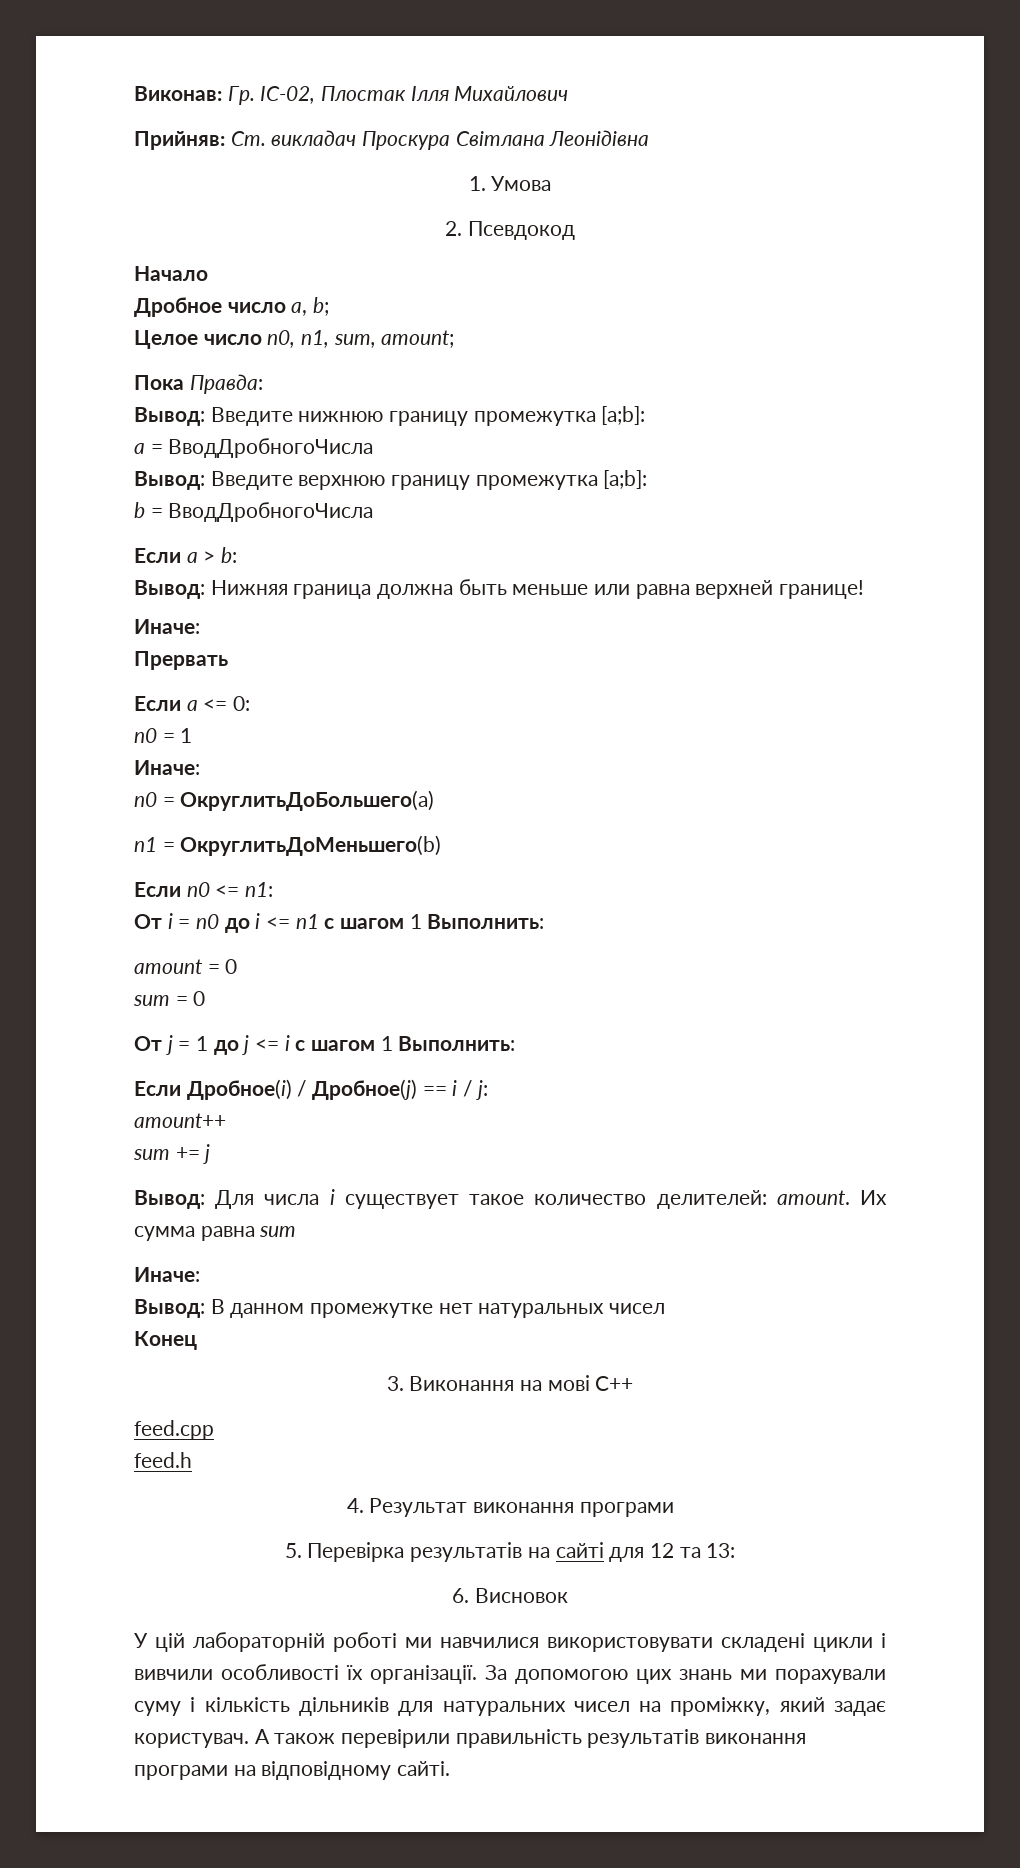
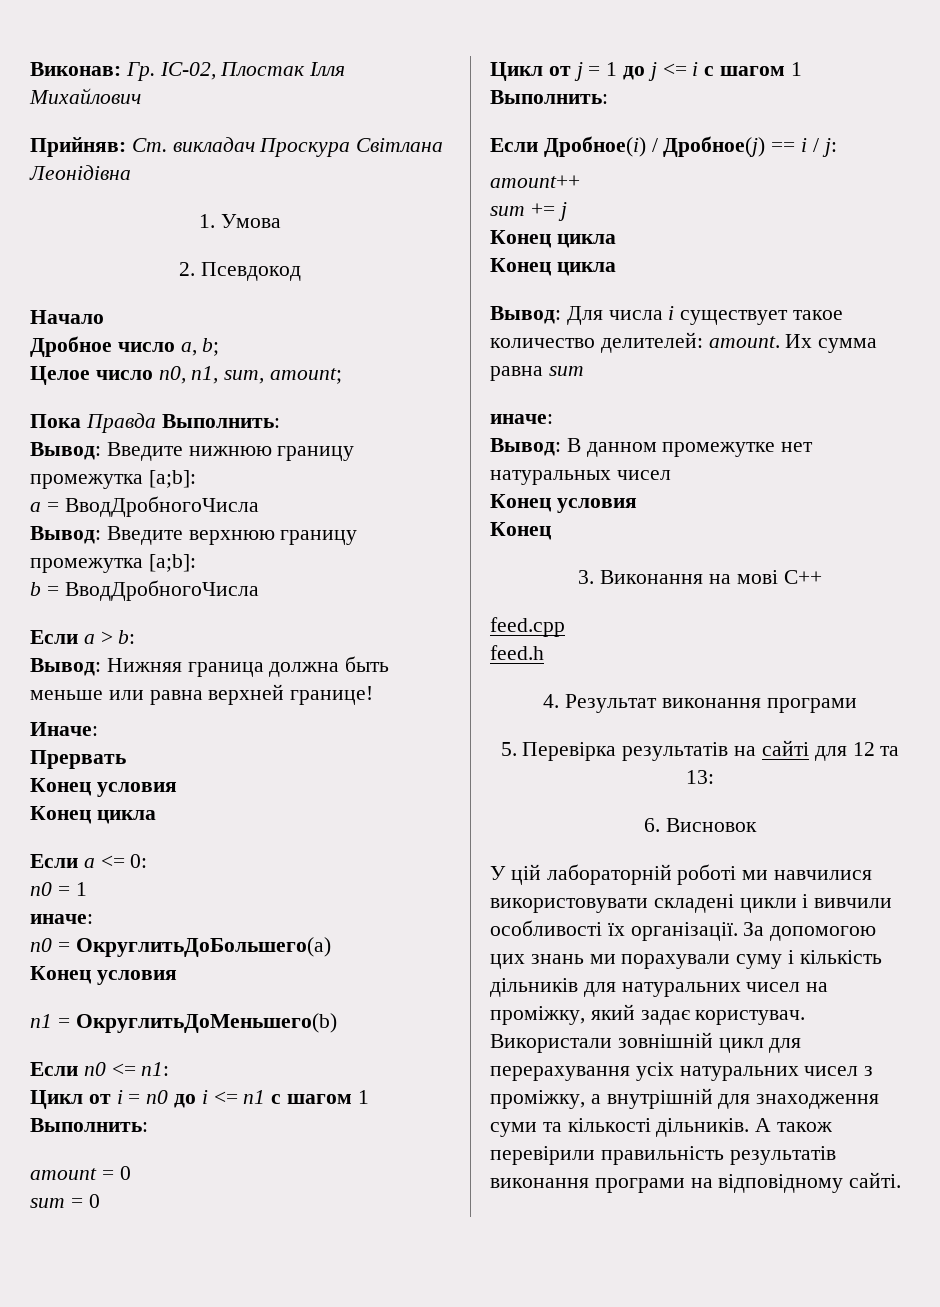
- Пока Правда:
+ Пока Правда Выполнить:
  Прервать
+ Конец условия
+ Конец цикла
  n0 = 1
- Иначе:
+ иначе:
  n0 = ОкруглитьДоБольшего(а)
+ Конец условия
- От i = n0 до i <= n1 с шагом 1 Выполнить:
+ Цикл от i = n0 до i <= n1 с шагом 1 Выполнить:
- От j = 1 до j <= i с шагом 1 Выполнить:
+ Цикл от j = 1 до j <= i с шагом 1 Выполнить:
  sum += j
+ Конец цикла
+ Конец цикла
  Их сумма равна sum
- Иначе:
+ иначе:
  Вывод: В данном промежутке нет натуральных чисел
+ Конец условия
+ Використали зовнішній цикл для перерахування усіх натуральних чисел з проміжку, а внутрішній для знаходження суми та кількості дільників.

